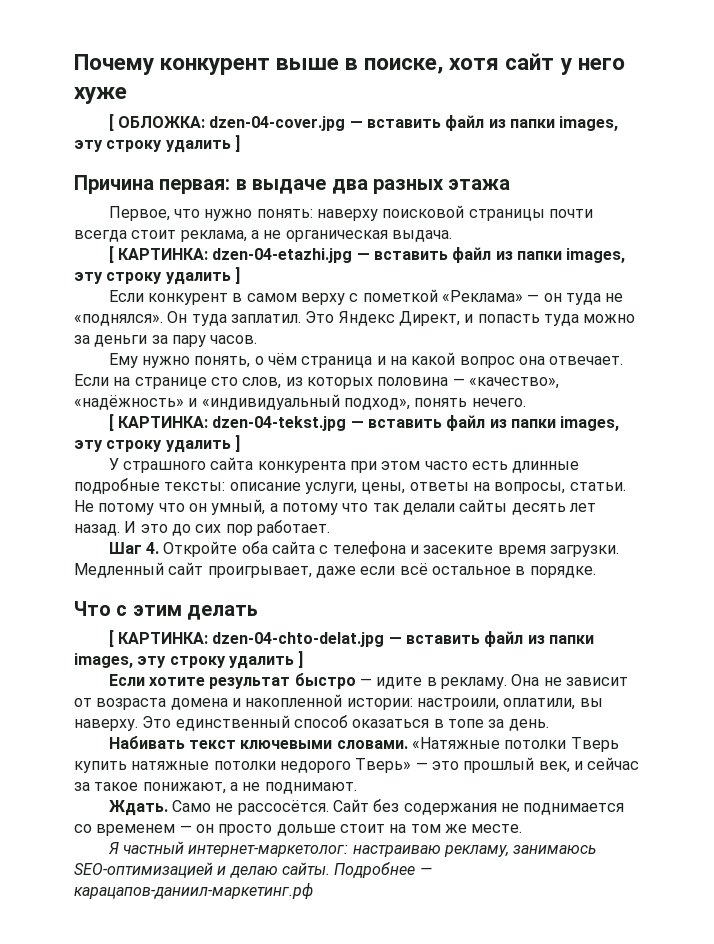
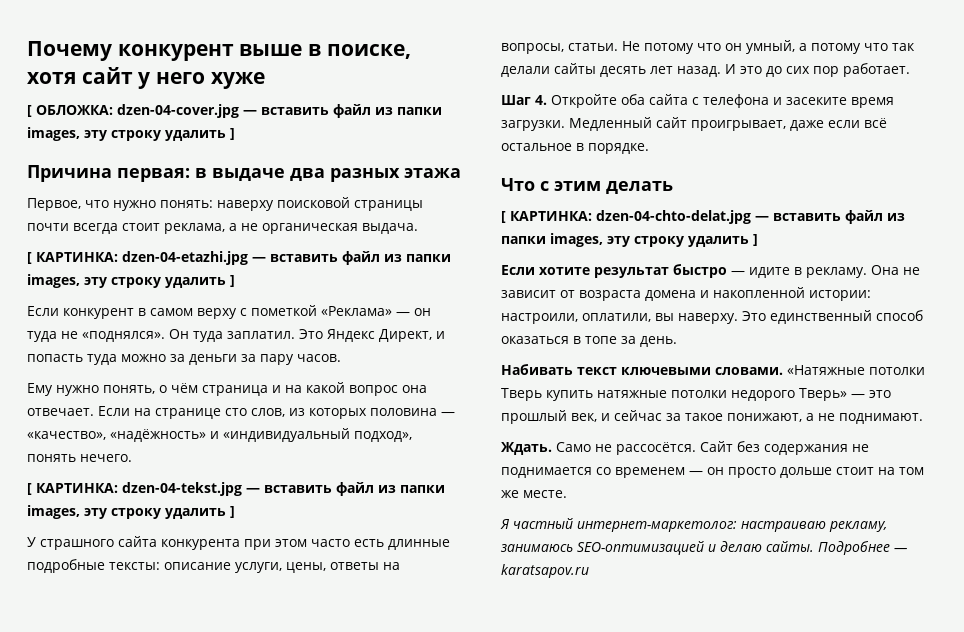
- Подробнее — карацапов-даниил-маркетинг.рф
+ Подробнее — karatsapov.ru

